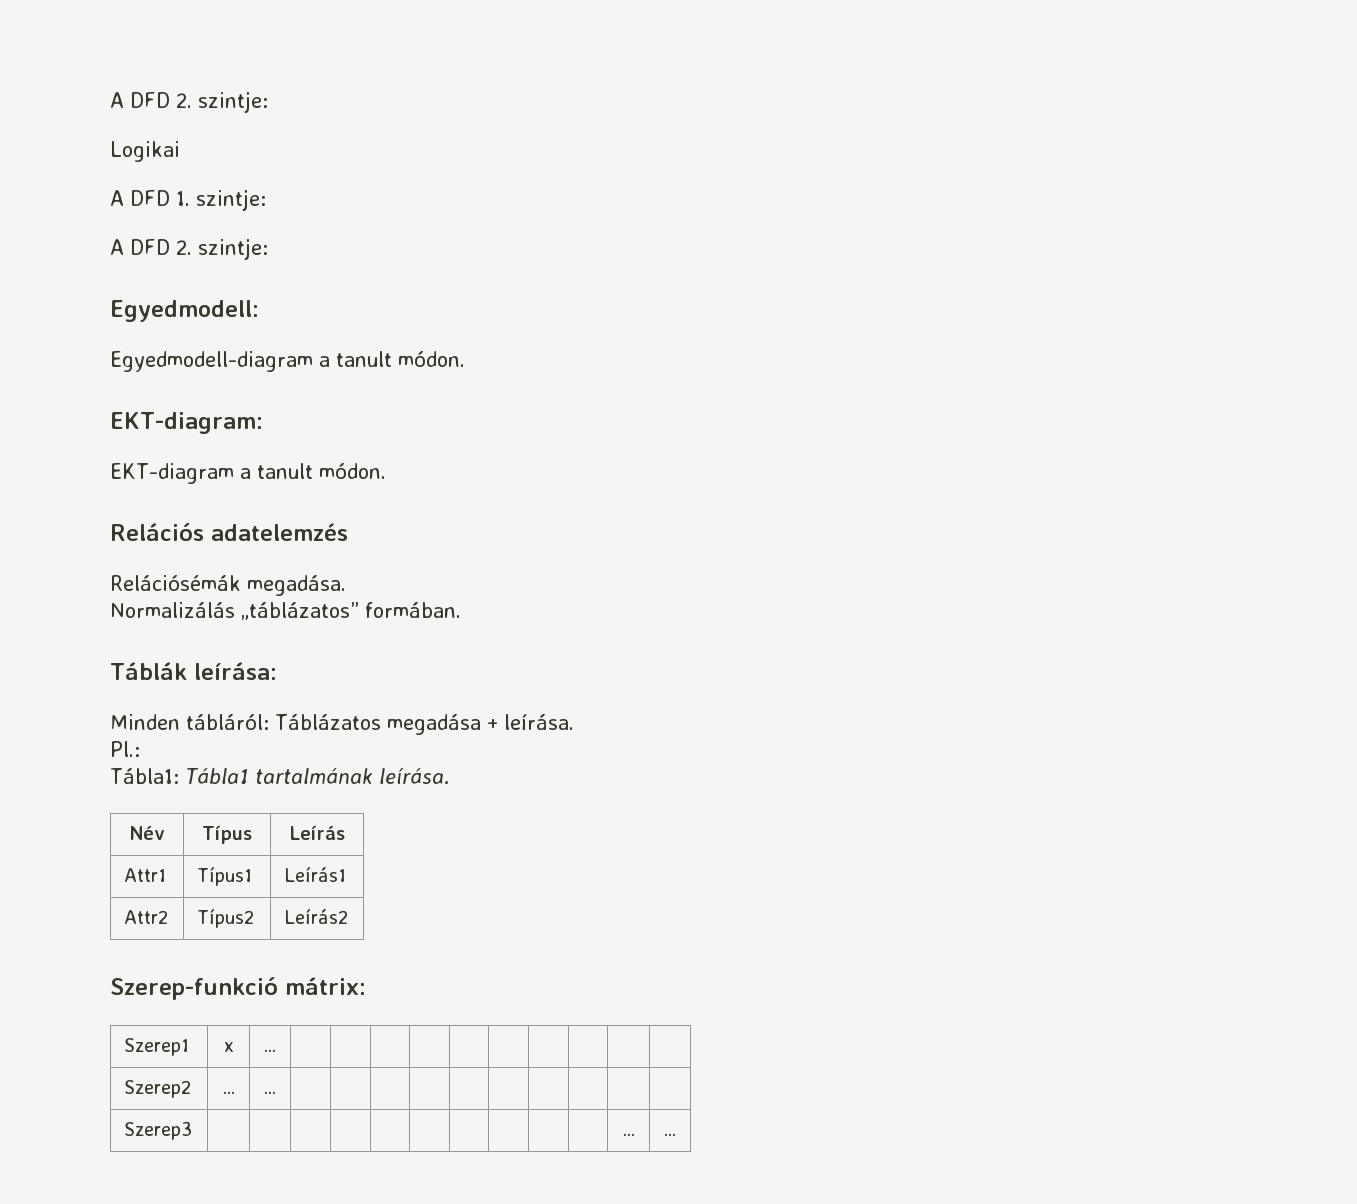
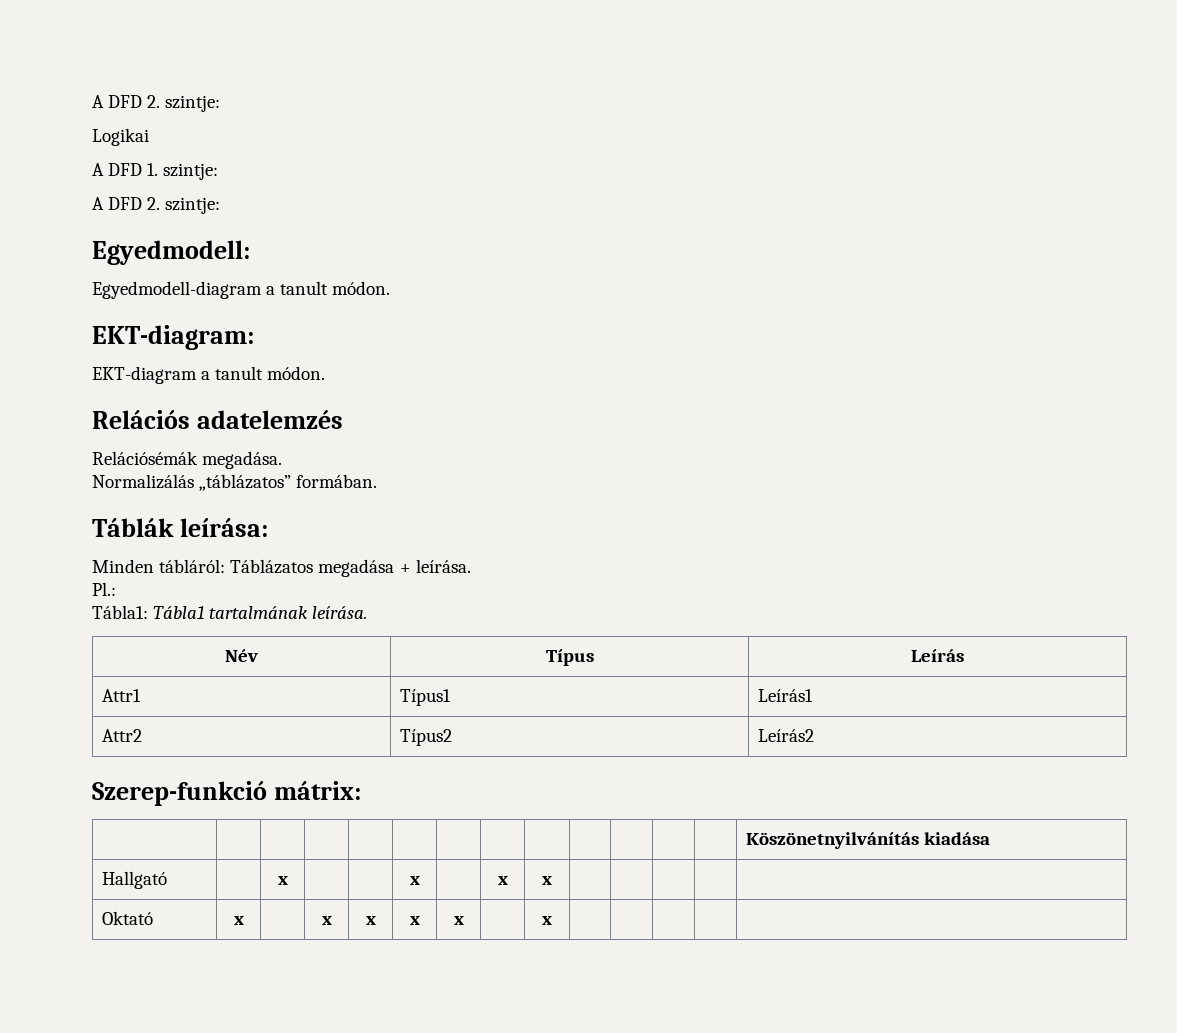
- Szerep1 | x | ... | | | | | | | | | |
- Szerep2 | ... | ... | | | | | | | | | |
- Szerep3 | | | | | | | | | | | ... | ...
+ | | | | | | | | | | | | | Köszönetnyilvánítás kiadása
+ Hallgató | | x | | | x | | x | x | | | | |
+ Oktató | x | | x | x | x | x | | x | | | | |

